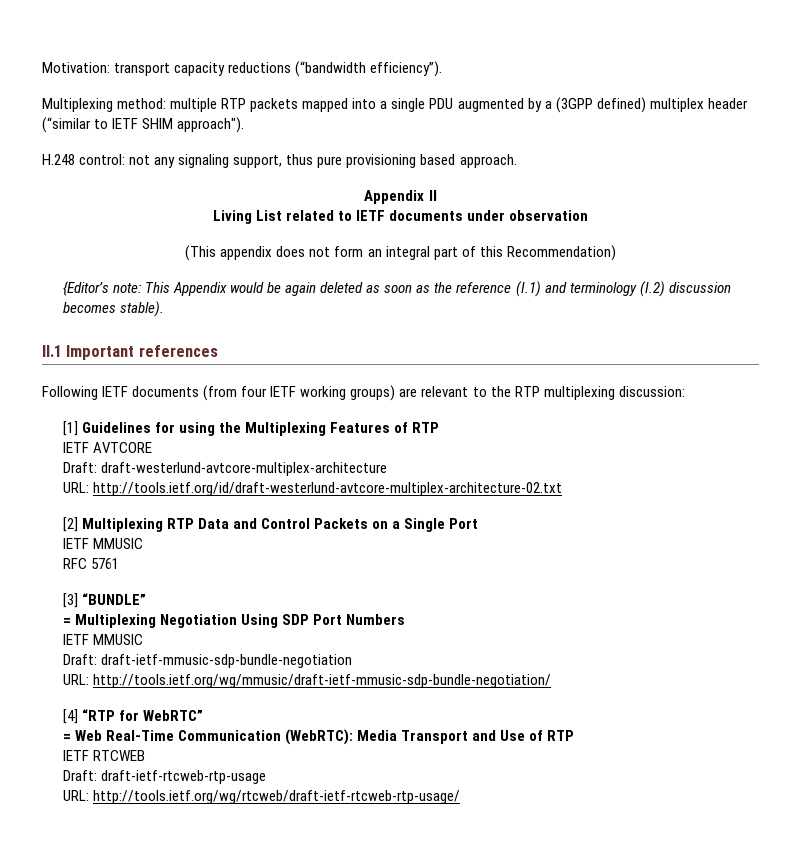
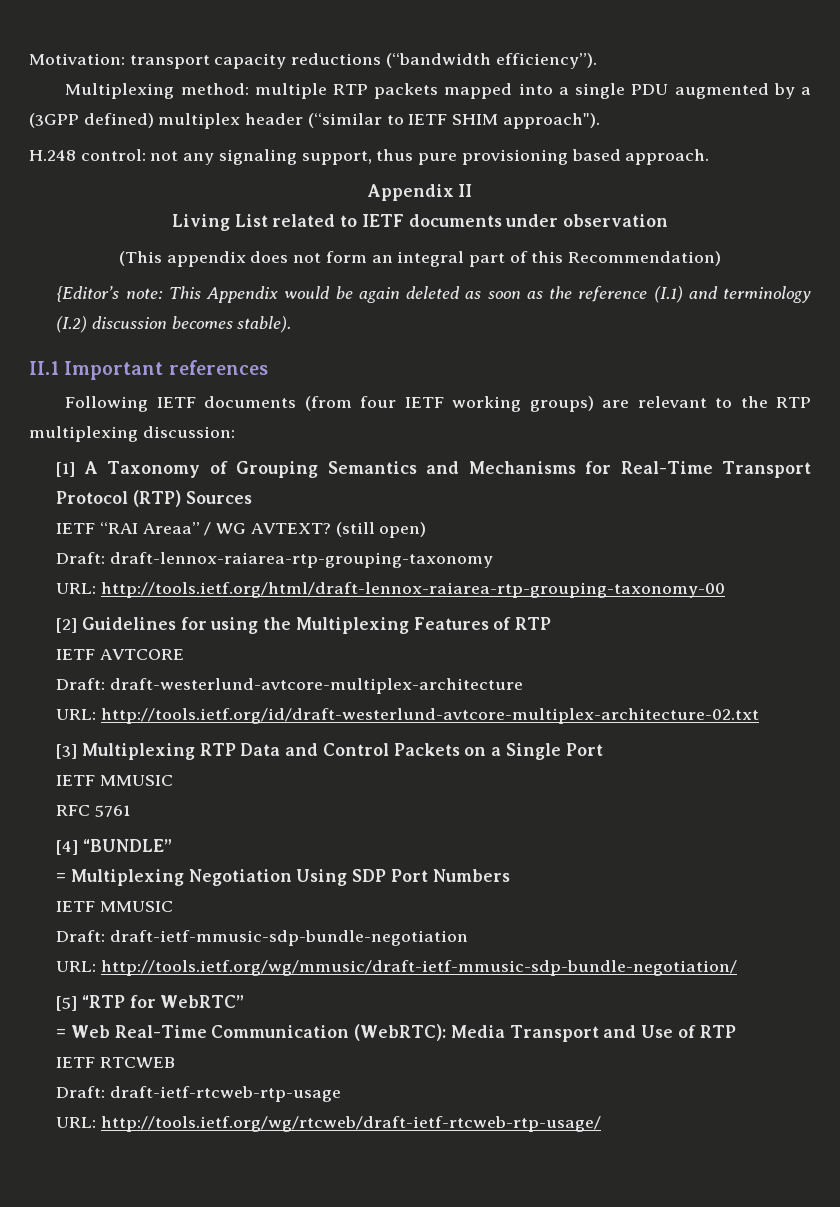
- [1] Guidelines for using the Multiplexing Features of RTP
+ [1] A Taxonomy of Grouping Semantics and Mechanisms for Real-Time Transport Protocol (RTP) Sources
+ IETF “RAI Areaa” / WG AVTEXT? (still open)
+ Draft: draft-lennox-raiarea-rtp-grouping-taxonomy
+ URL: http://tools.ietf.org/html/draft-lennox-raiarea-rtp-grouping-taxonomy-00
+ [2] Guidelines for using the Multiplexing Features of RTP
- [2] Multiplexing RTP Data and Control Packets on a Single Port
+ [3] Multiplexing RTP Data and Control Packets on a Single Port
- [3] “BUNDLE”
+ [4] “BUNDLE”
- [4] “RTP for WebRTC”
+ [5] “RTP for WebRTC”

